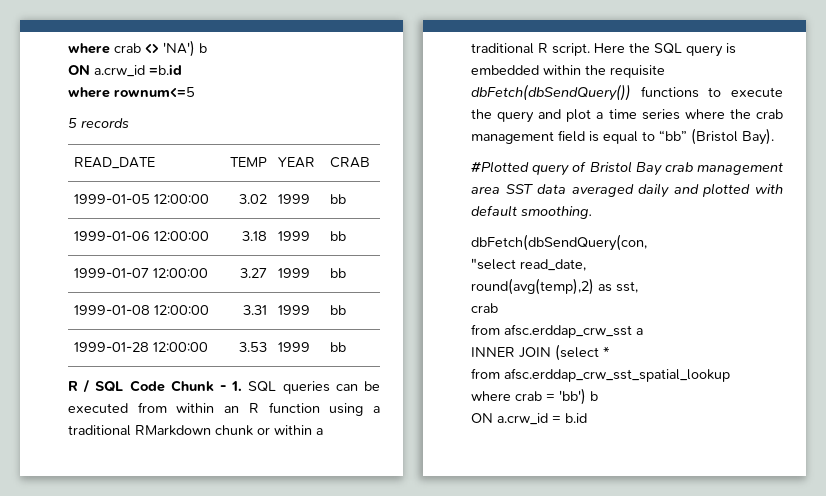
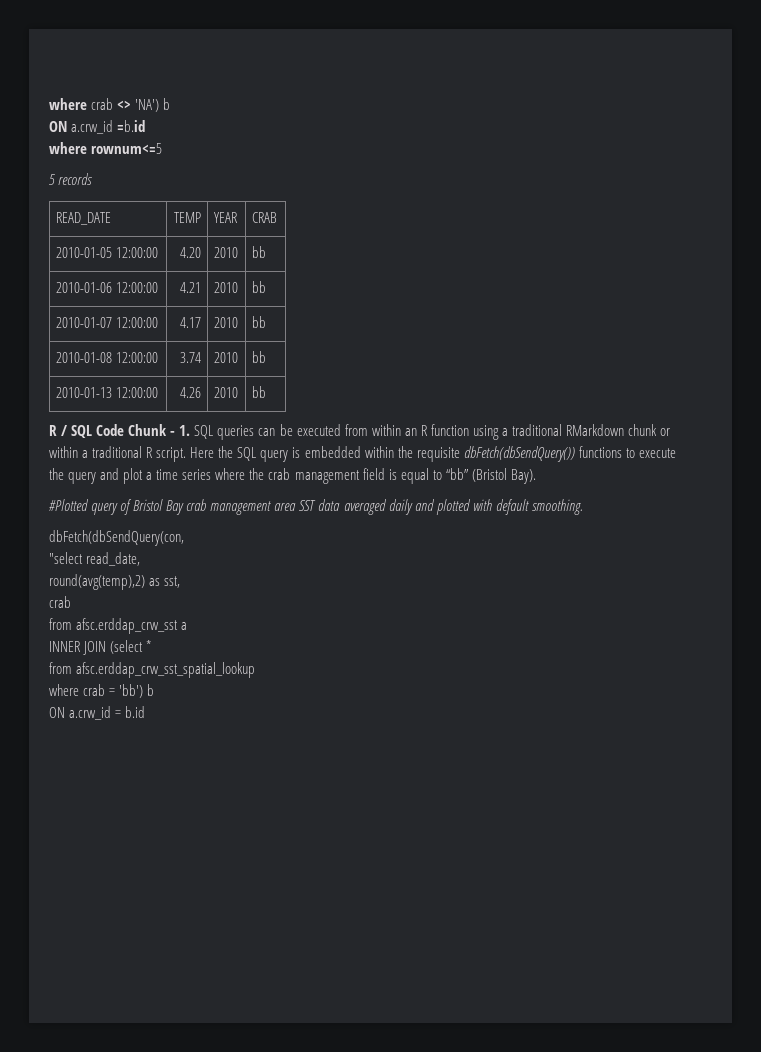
- 1999-01-05 12:00:00 | 3.02 | 1999 | bb
- 1999-01-06 12:00:00 | 3.18 | 1999 | bb
- 1999-01-07 12:00:00 | 3.27 | 1999 | bb
- 1999-01-08 12:00:00 | 3.31 | 1999 | bb
- 1999-01-28 12:00:00 | 3.53 | 1999 | bb
+ 2010-01-05 12:00:00 | 4.20 | 2010 | bb
+ 2010-01-06 12:00:00 | 4.21 | 2010 | bb
+ 2010-01-07 12:00:00 | 4.17 | 2010 | bb
+ 2010-01-08 12:00:00 | 3.74 | 2010 | bb
+ 2010-01-13 12:00:00 | 4.26 | 2010 | bb

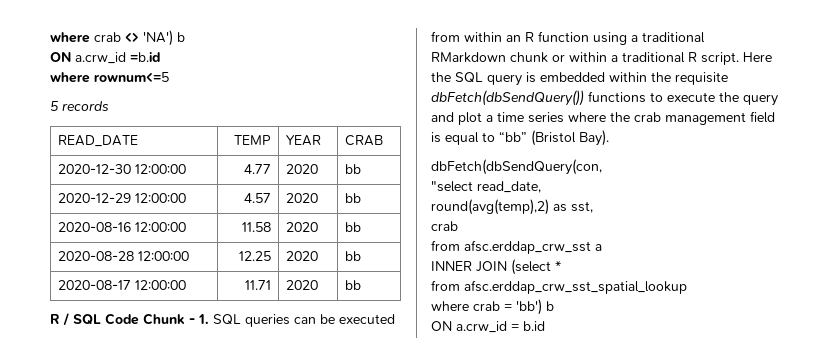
- 2010-01-05 12:00:00 | 4.20 | 2010 | bb
- 2010-01-06 12:00:00 | 4.21 | 2010 | bb
- 2010-01-07 12:00:00 | 4.17 | 2010 | bb
- 2010-01-08 12:00:00 | 3.74 | 2010 | bb
- 2010-01-13 12:00:00 | 4.26 | 2010 | bb
+ 2020-12-30 12:00:00 | 4.77 | 2020 | bb
+ 2020-12-29 12:00:00 | 4.57 | 2020 | bb
+ 2020-08-16 12:00:00 | 11.58 | 2020 | bb
+ 2020-08-28 12:00:00 | 12.25 | 2020 | bb
+ 2020-08-17 12:00:00 | 11.71 | 2020 | bb
- #Plotted query of Bristol Bay crab management area SST data averaged daily and plotted with default smoothing.

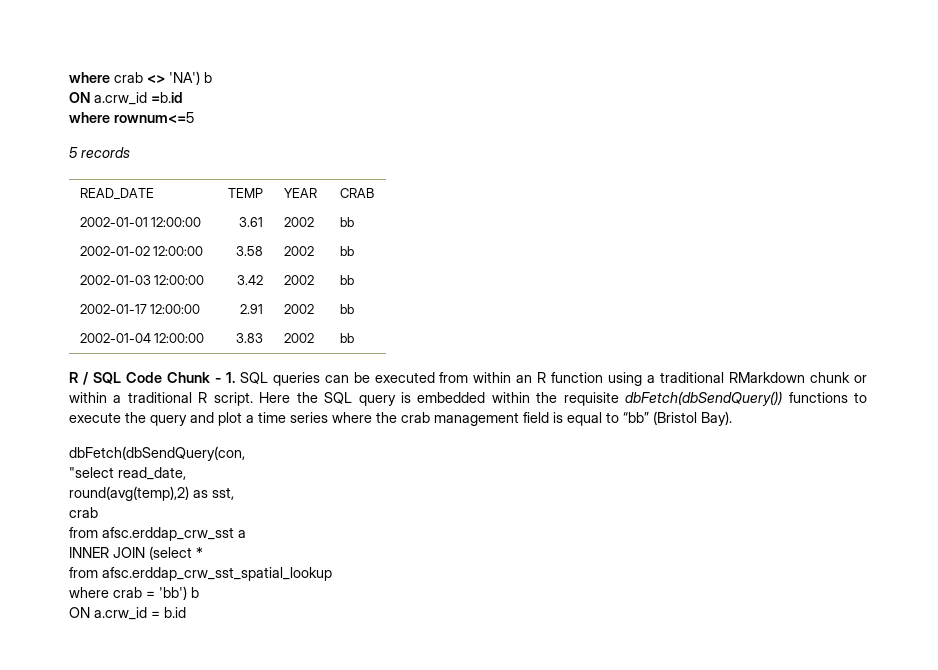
- 2020-12-30 12:00:00 | 4.77 | 2020 | bb
- 2020-12-29 12:00:00 | 4.57 | 2020 | bb
- 2020-08-16 12:00:00 | 11.58 | 2020 | bb
- 2020-08-28 12:00:00 | 12.25 | 2020 | bb
- 2020-08-17 12:00:00 | 11.71 | 2020 | bb
+ 2002-01-01 12:00:00 | 3.61 | 2002 | bb
+ 2002-01-02 12:00:00 | 3.58 | 2002 | bb
+ 2002-01-03 12:00:00 | 3.42 | 2002 | bb
+ 2002-01-17 12:00:00 | 2.91 | 2002 | bb
+ 2002-01-04 12:00:00 | 3.83 | 2002 | bb

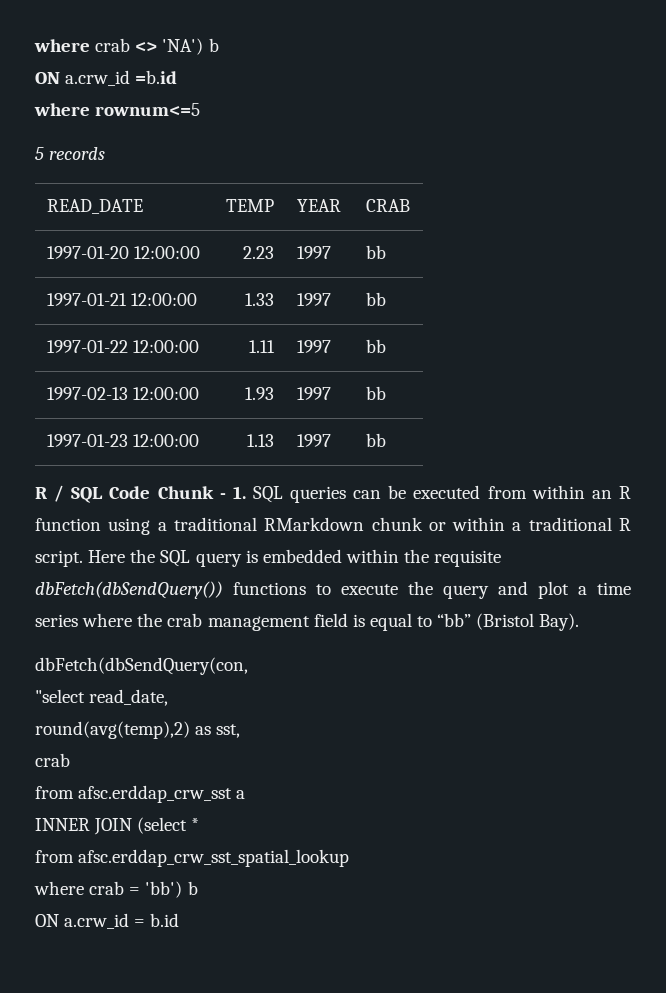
- 2002-01-01 12:00:00 | 3.61 | 2002 | bb
- 2002-01-02 12:00:00 | 3.58 | 2002 | bb
- 2002-01-03 12:00:00 | 3.42 | 2002 | bb
- 2002-01-17 12:00:00 | 2.91 | 2002 | bb
- 2002-01-04 12:00:00 | 3.83 | 2002 | bb
+ 1997-01-20 12:00:00 | 2.23 | 1997 | bb
+ 1997-01-21 12:00:00 | 1.33 | 1997 | bb
+ 1997-01-22 12:00:00 | 1.11 | 1997 | bb
+ 1997-02-13 12:00:00 | 1.93 | 1997 | bb
+ 1997-01-23 12:00:00 | 1.13 | 1997 | bb

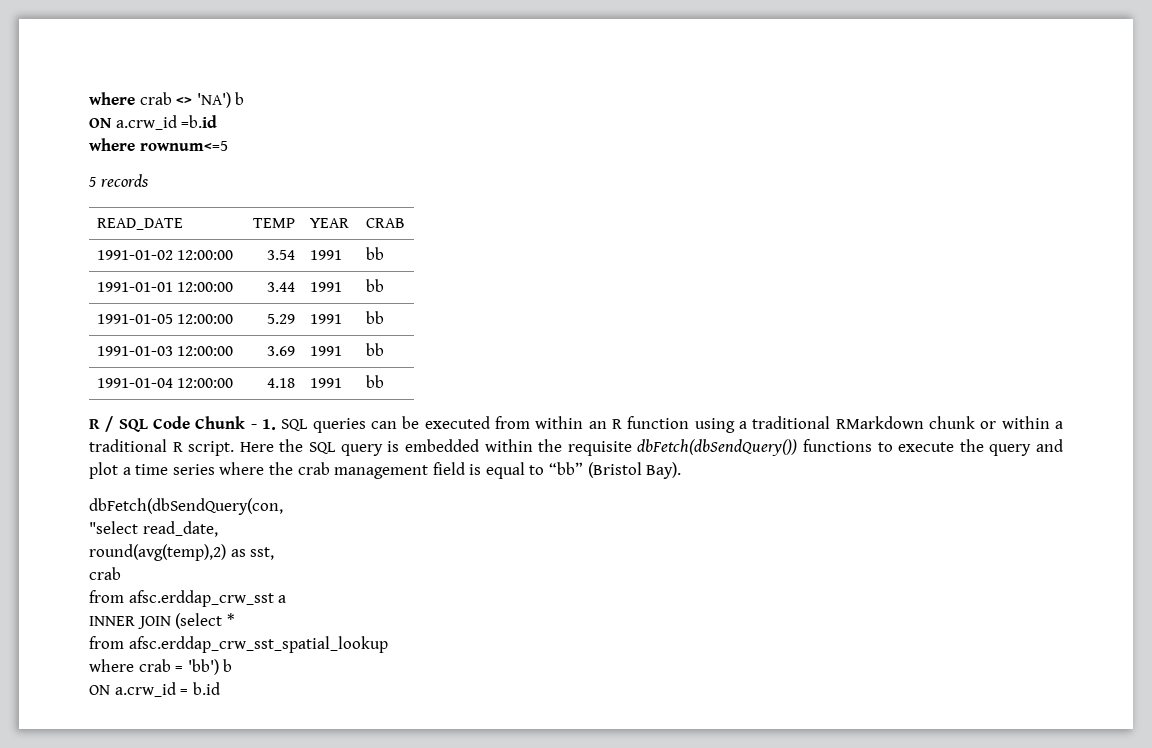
- 1997-01-20 12:00:00 | 2.23 | 1997 | bb
- 1997-01-21 12:00:00 | 1.33 | 1997 | bb
- 1997-01-22 12:00:00 | 1.11 | 1997 | bb
- 1997-02-13 12:00:00 | 1.93 | 1997 | bb
- 1997-01-23 12:00:00 | 1.13 | 1997 | bb
+ 1991-01-02 12:00:00 | 3.54 | 1991 | bb
+ 1991-01-01 12:00:00 | 3.44 | 1991 | bb
+ 1991-01-05 12:00:00 | 5.29 | 1991 | bb
+ 1991-01-03 12:00:00 | 3.69 | 1991 | bb
+ 1991-01-04 12:00:00 | 4.18 | 1991 | bb

